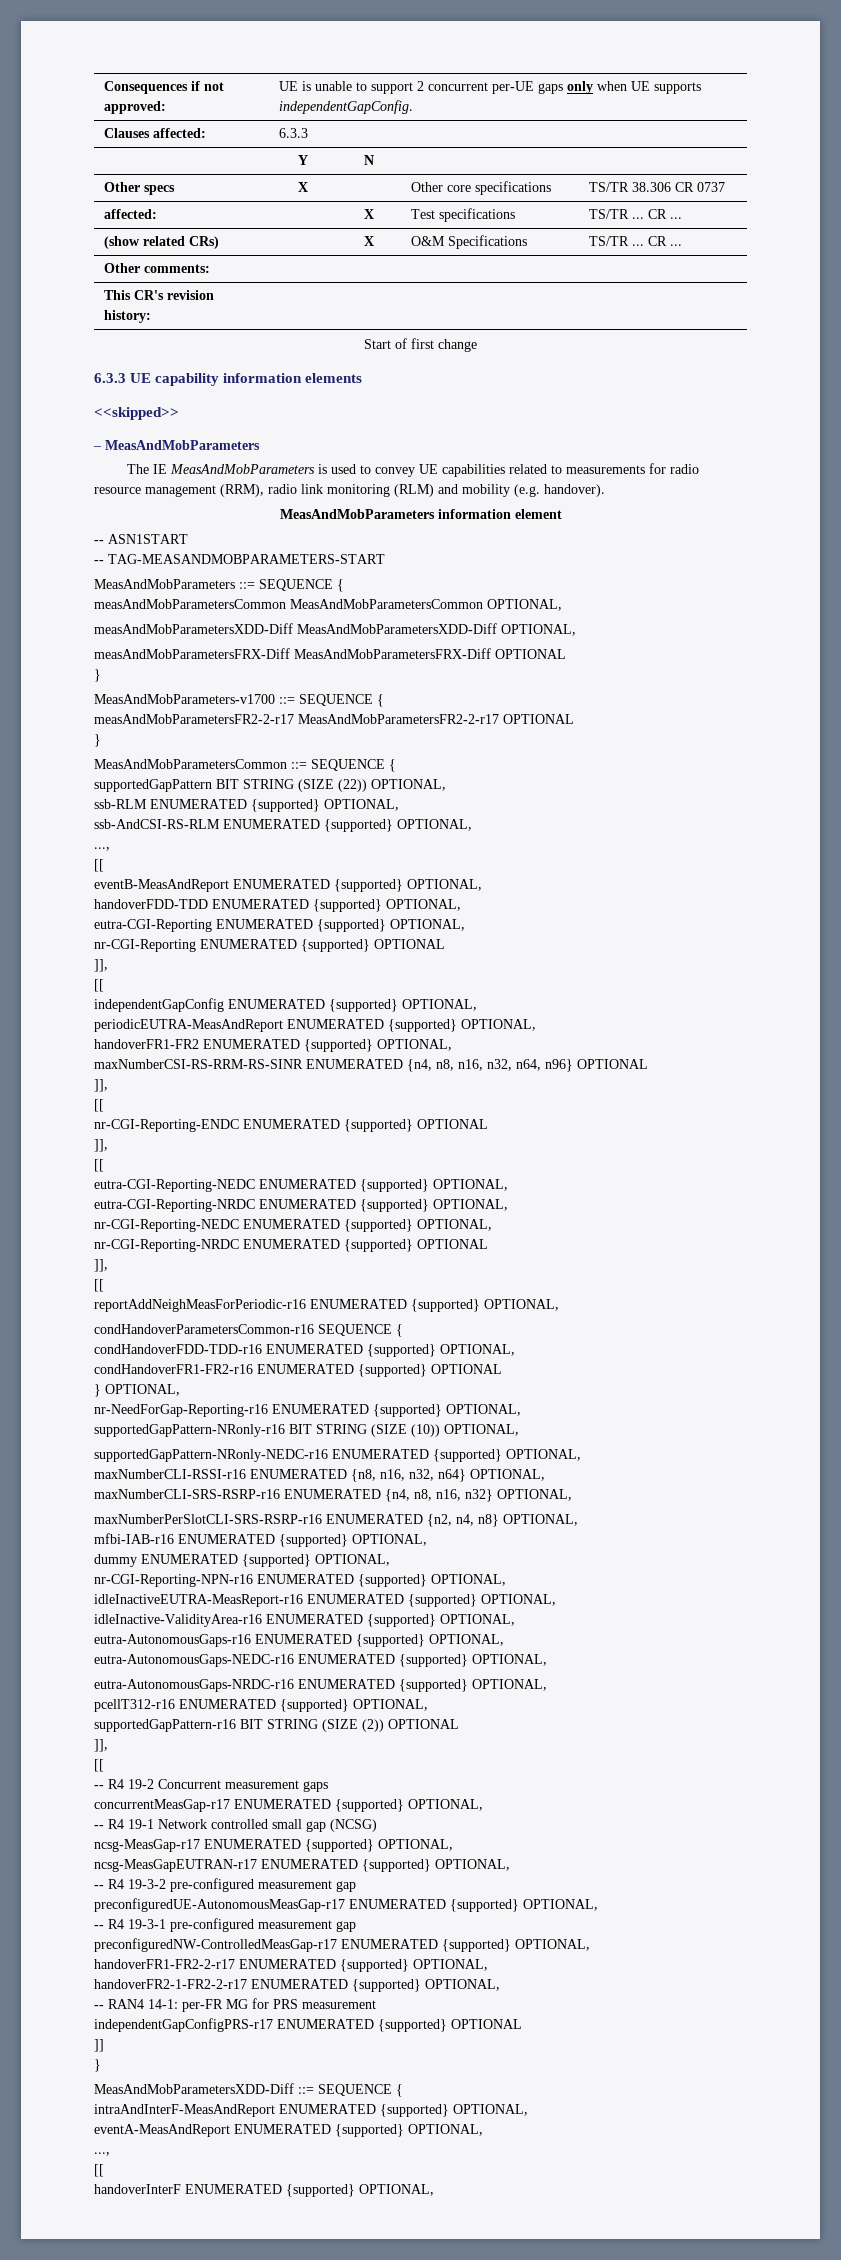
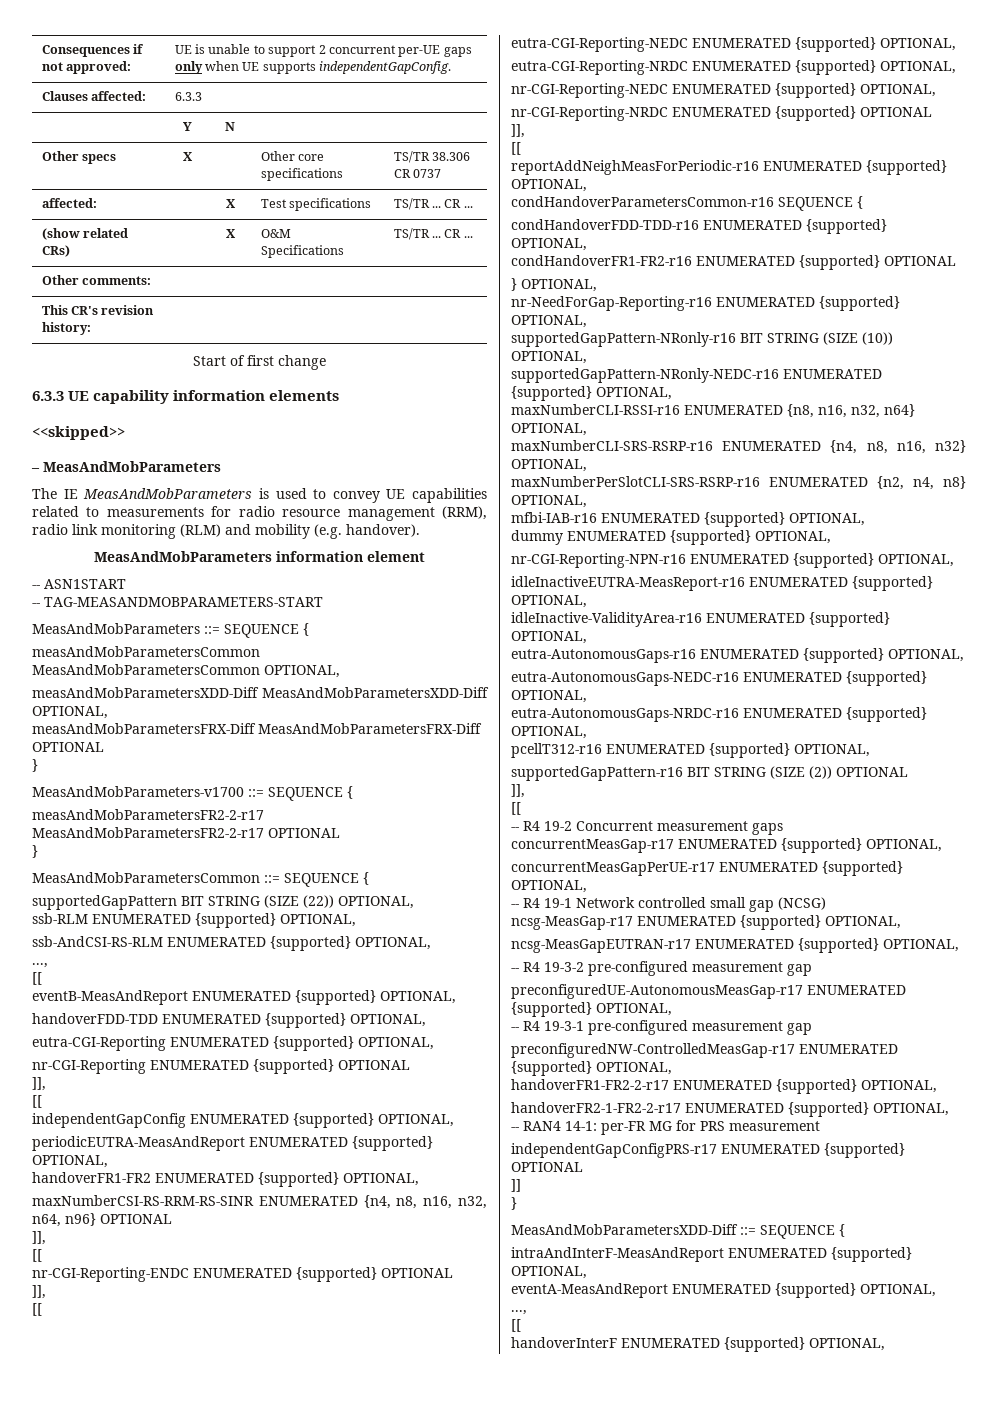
+ concurrentMeasGapPerUE-r17 ENUMERATED {supported} OPTIONAL,

